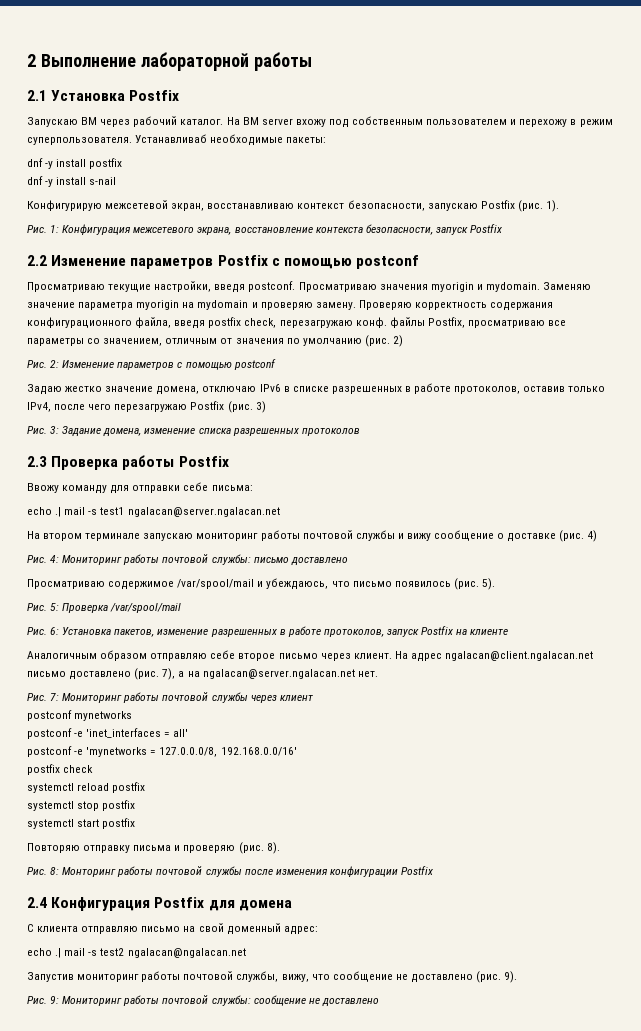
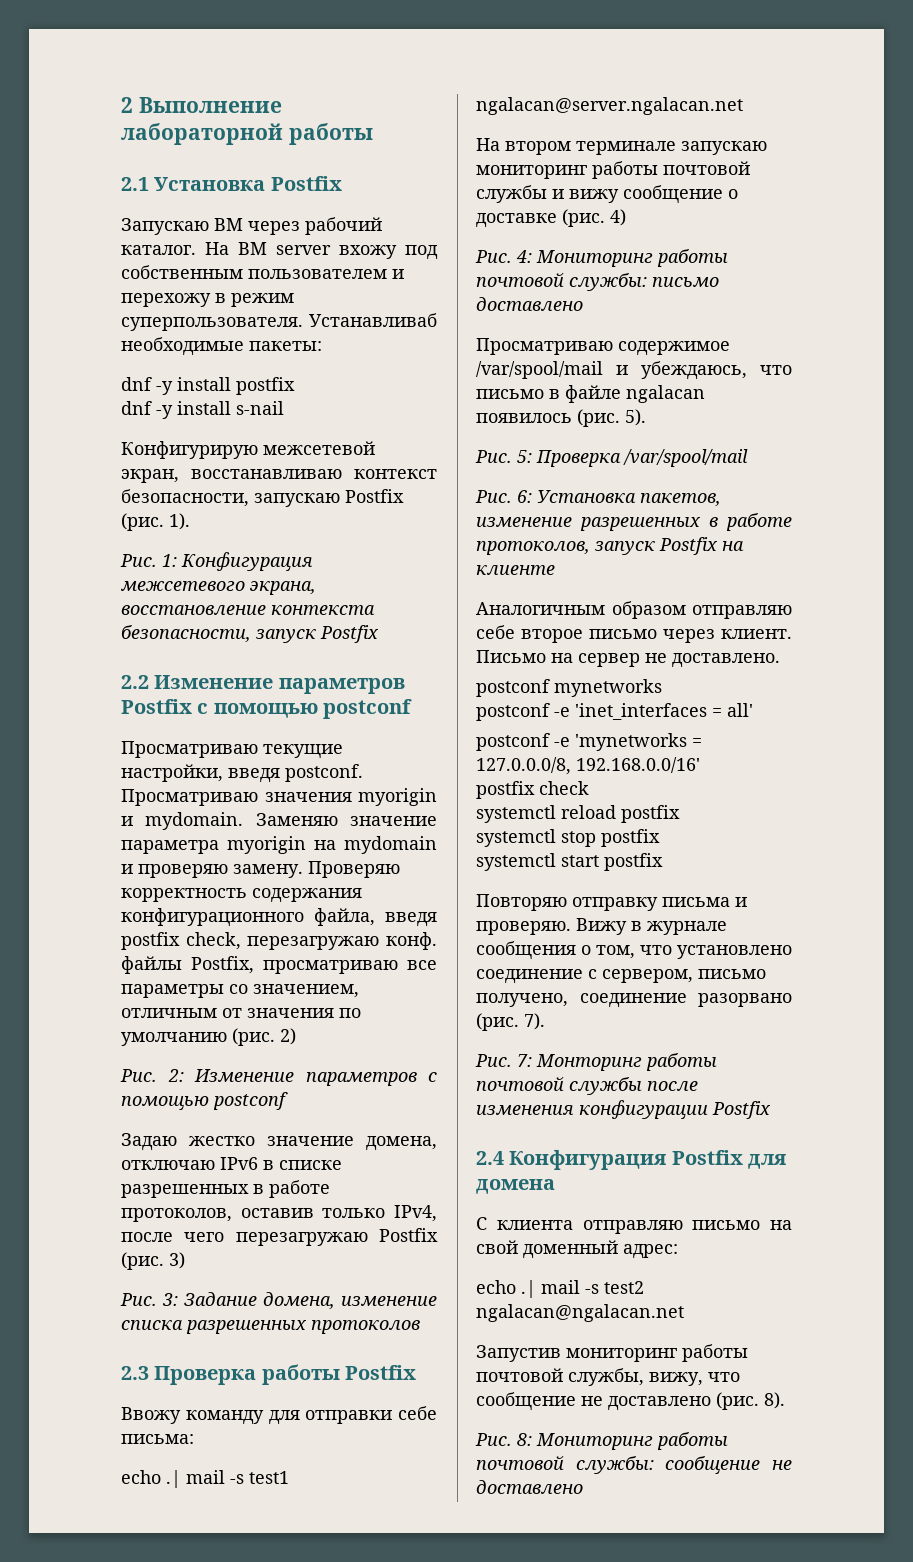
- Просматриваю содержимое /var/spool/mail и убеждаюсь, что письмо появилось (рис.
+ Просматриваю содержимое /var/spool/mail и убеждаюсь, что письмо в файле ngalacan появилось (рис.
- На адрес ngalacan@client.ngalacan.net письмо доставлено (рис. 7), а на ngalacan@server.ngalacan.net нет.
- Рис. 7: Мониторинг работы почтовой службы через клиент
+ Письмо на сервер не доставлено.
- Повторяю отправку письма и проверяю (рис. 8).
- Рис. 8: Монторинг работы почтовой службы после изменения конфигурации Postfix
+ Повторяю отправку письма и проверяю. Вижу в журнале сообщения о том, что установлено соединение с сервером, письмо получено, соединение разорвано (рис. 7).
+ Рис. 7: Монторинг работы почтовой службы после изменения конфигурации Postfix
- 9).
- Рис. 9: Мониторинг работы почтовой службы: сообщение не доставлено
+ 8).
+ Рис. 8: Мониторинг работы почтовой службы: сообщение не доставлено

